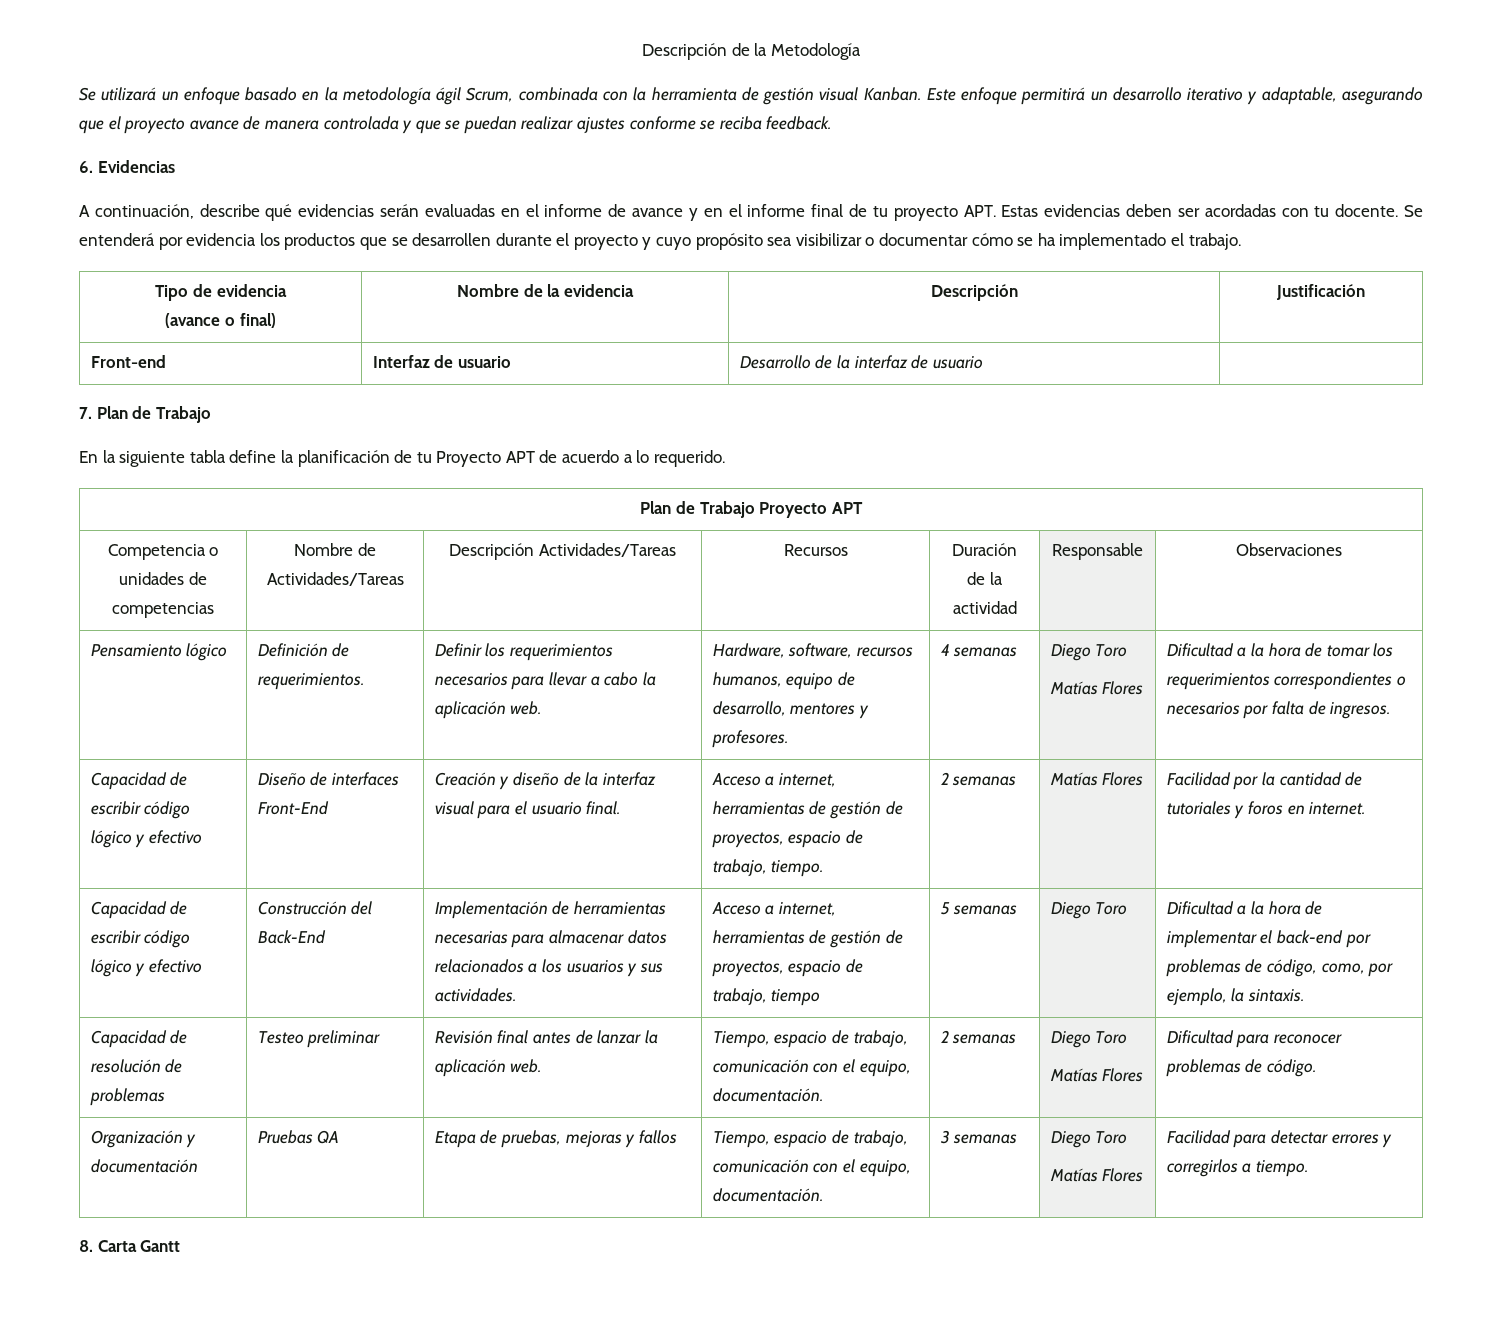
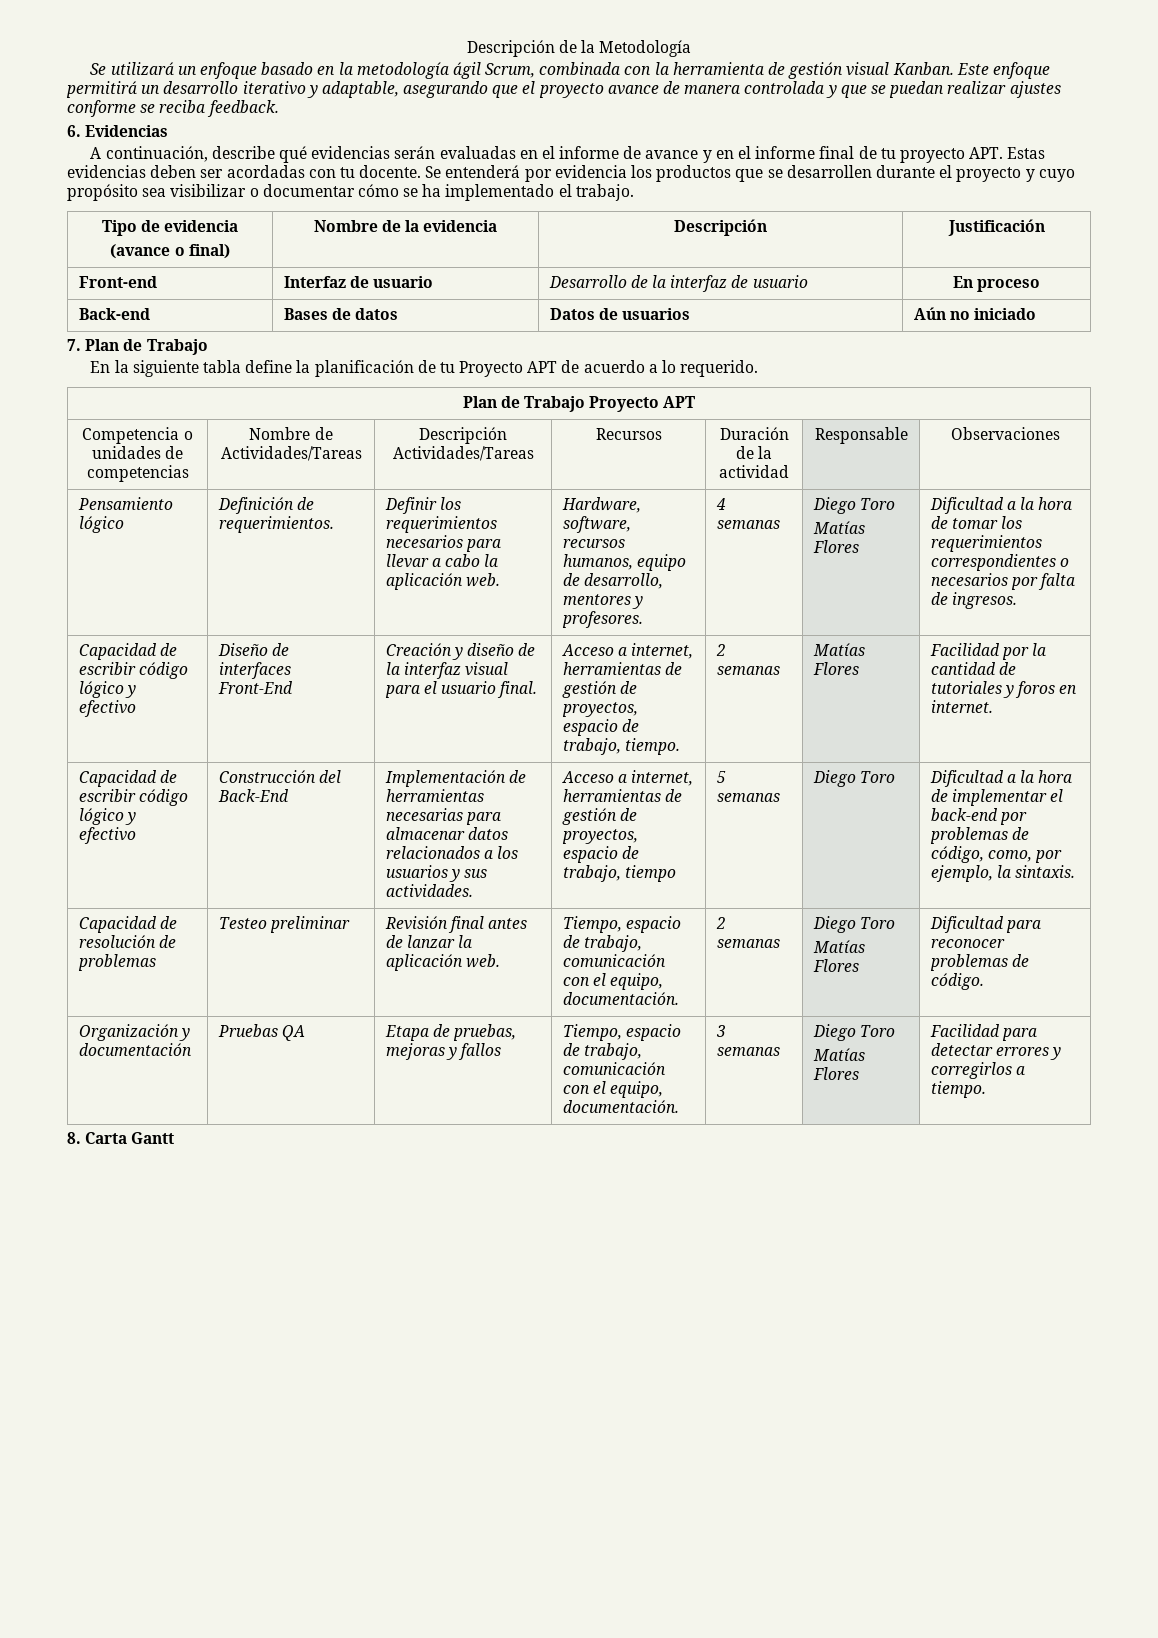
- Front-end | Interfaz de usuario | Desarrollo de la interfaz de usuario |
+ Front-end | Interfaz de usuario | Desarrollo de la interfaz de usuario | En proceso
+ Back-end | Bases de datos | Datos de usuarios | Aún no iniciado

